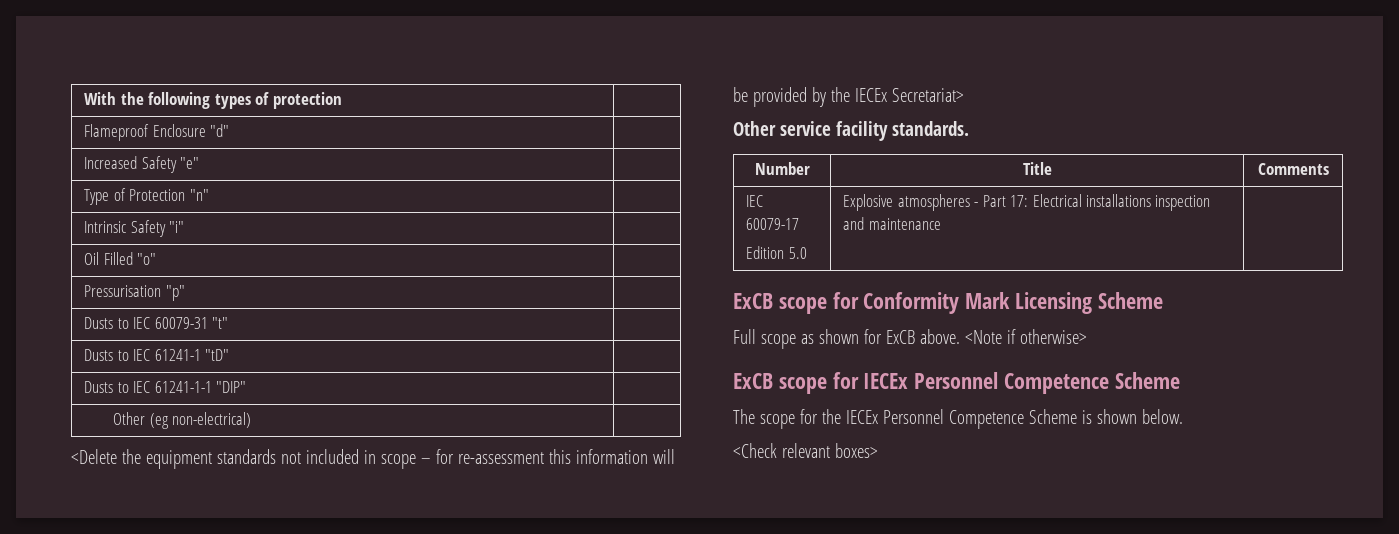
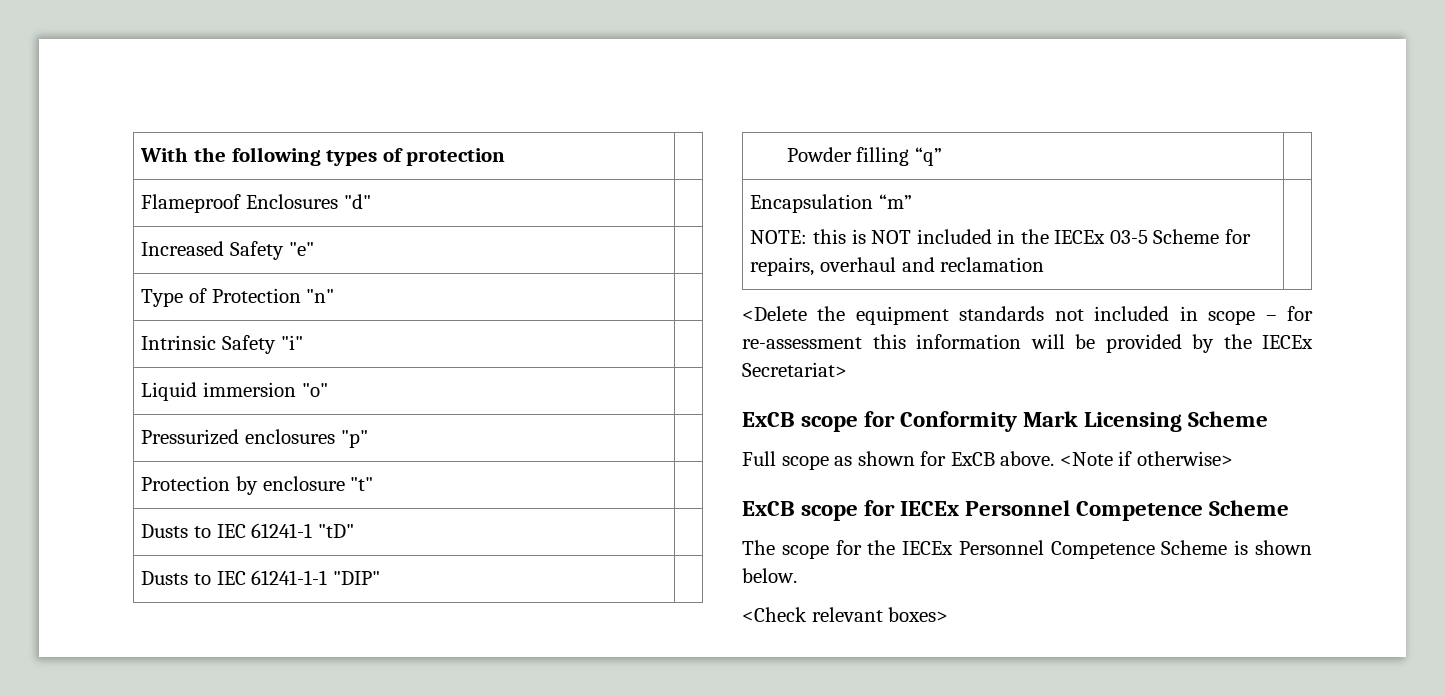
- Flameproof Enclosure "d" |
+ Flameproof Enclosures "d" |
- Oil Filled "o" |
+ Liquid immersion "o" |
- Pressurisation "p" |
+ Pressurized enclosures "p" |
- Dusts to IEC 60079-31 "t" |
+ Protection by enclosure "t" |
- Other (eg non-electrical) |
+ Powder filling “q” |
+ Encapsulation “m”
+ NOTE: this is NOT included in the IECEx 03-5 Scheme for repairs, overhaul and reclamation |
- Other service facility standards.
- Number | Title | Comments
- IEC 60079-17
- Edition 5.0 | Explosive atmospheres - Part 17: Electrical installations inspection and maintenance |

